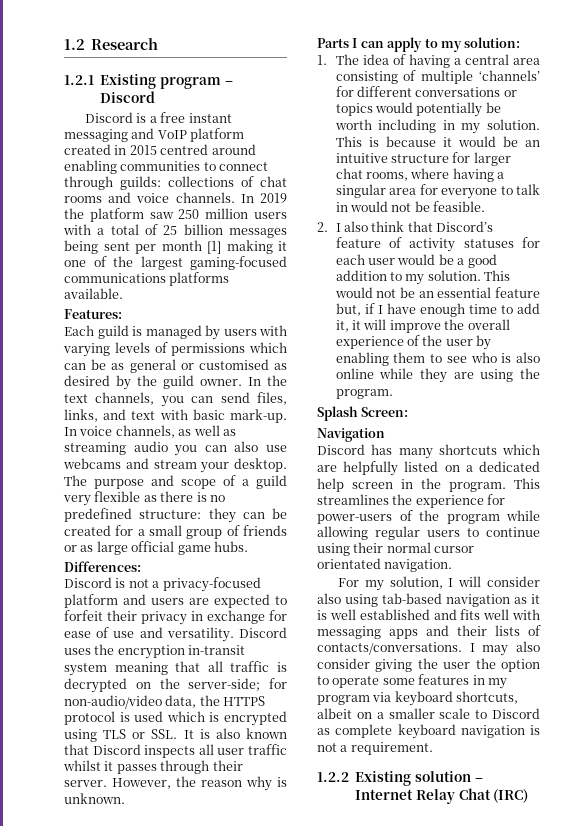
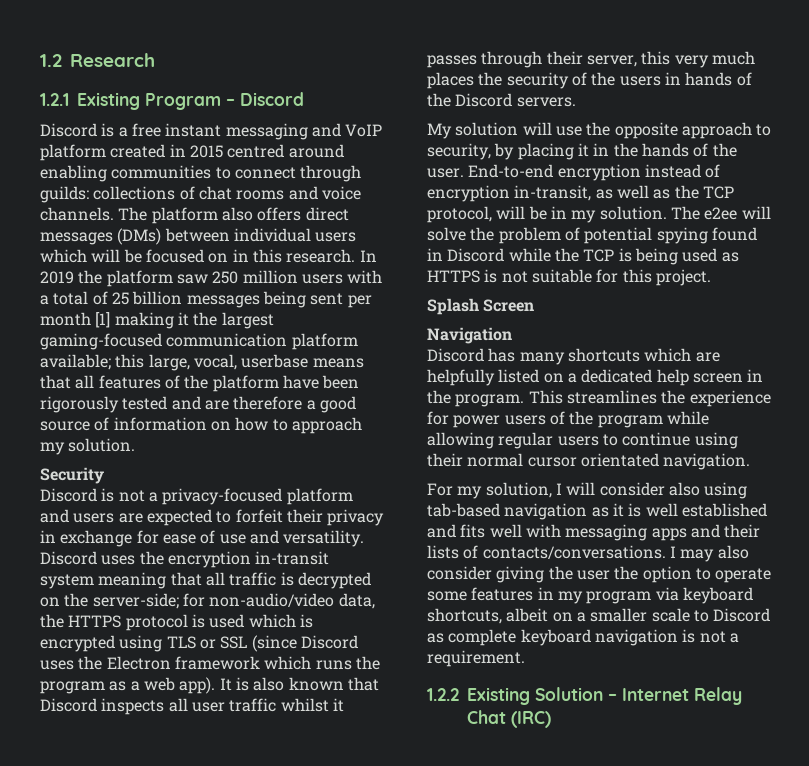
- 1.2.1 Existing program – Discord
+ 1.2.1 Existing Program – Discord
+ The platform also offers direct messages (DMs) between individual users which will be focused on in this research.
- In 2019 the platform saw 250 million users with a total of 25 billion messages being sent per month [1] making it one of the largest gaming-focused communications platforms available.
- Features:
- Each guild is managed by users with varying levels of permissions which can be as general or customised as desired by the guild owner. In the text channels, you can send files, links, and text with basic mark-up. In voice channels, as well as streaming audio you can also use webcams and stream your desktop. The purpose and scope of a guild very flexible as there is no predefined structure: they can be created for a small group of friends or as large official game hubs.
- Differences:
+ In 2019 the platform saw 250 million users with a total of 25 billion messages being sent per month [1] making it the largest gaming-focused communication platform available; this large, vocal, userbase means that all features of the platform have been rigorously tested and are therefore a good source of information on how to approach my solution.
+ Security
- Discord uses the encryption in-transit system meaning that all traffic is decrypted on the server-side; for non-audio/video data, the HTTPS protocol is used which is encrypted using TLS or SSL. It is also known that Discord inspects all user traffic whilst it passes through their server. However, the reason why is unknown.
- Parts I can apply to my solution:
- 1. The idea of having a central area consisting of multiple ‘channels’ for different conversations or topics would potentially be worth including in my solution. This is because it would be an intuitive structure for larger chat rooms, where having a singular area for everyone to talk in would not be feasible.
- 2. I also think that Discord’s feature of activity statuses for each user would be a good addition to my solution. This would not be an essential feature but, if I have enough time to add it, it will improve the overall experience of the user by enabling them to see who is also online while they are using the program.
+ Discord uses the encryption in-transit system meaning that all traffic is decrypted on the server-side; for non-audio/video data, the HTTPS protocol is used which is encrypted using TLS or SSL (since Discord uses the Electron framework which runs the program as a web app). It is also known that Discord inspects all user traffic whilst it passes through their server, this very much places the security of the users in hands of the Discord servers.
+ My solution will use the opposite approach to security, by placing it in the hands of the user. End-to-end encryption instead of encryption in-transit, as well as the TCP protocol, will be in my solution. The e2ee will solve the problem of potential spying found in Discord while the TCP is being used as HTTPS is not suitable for this project.
- Splash Screen:
+ Splash Screen
- This streamlines the experience for power-users of the program while allowing regular users to continue using their normal cursor orientated navigation.
+ This streamlines the experience for power users of the program while allowing regular users to continue using their normal cursor orientated navigation.
- 1.2.2 Existing solution – Internet Relay Chat (IRC)
+ 1.2.2 Existing Solution – Internet Relay Chat (IRC)

